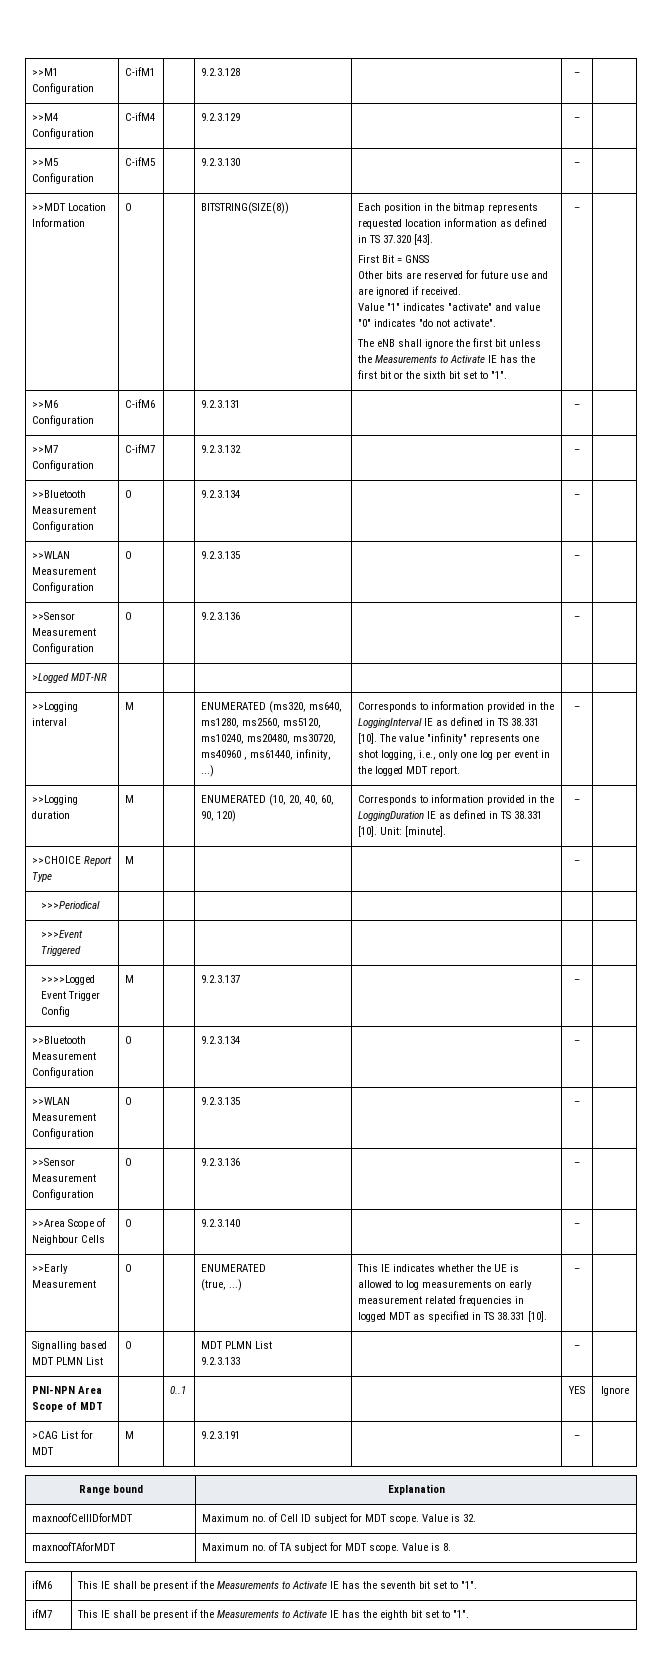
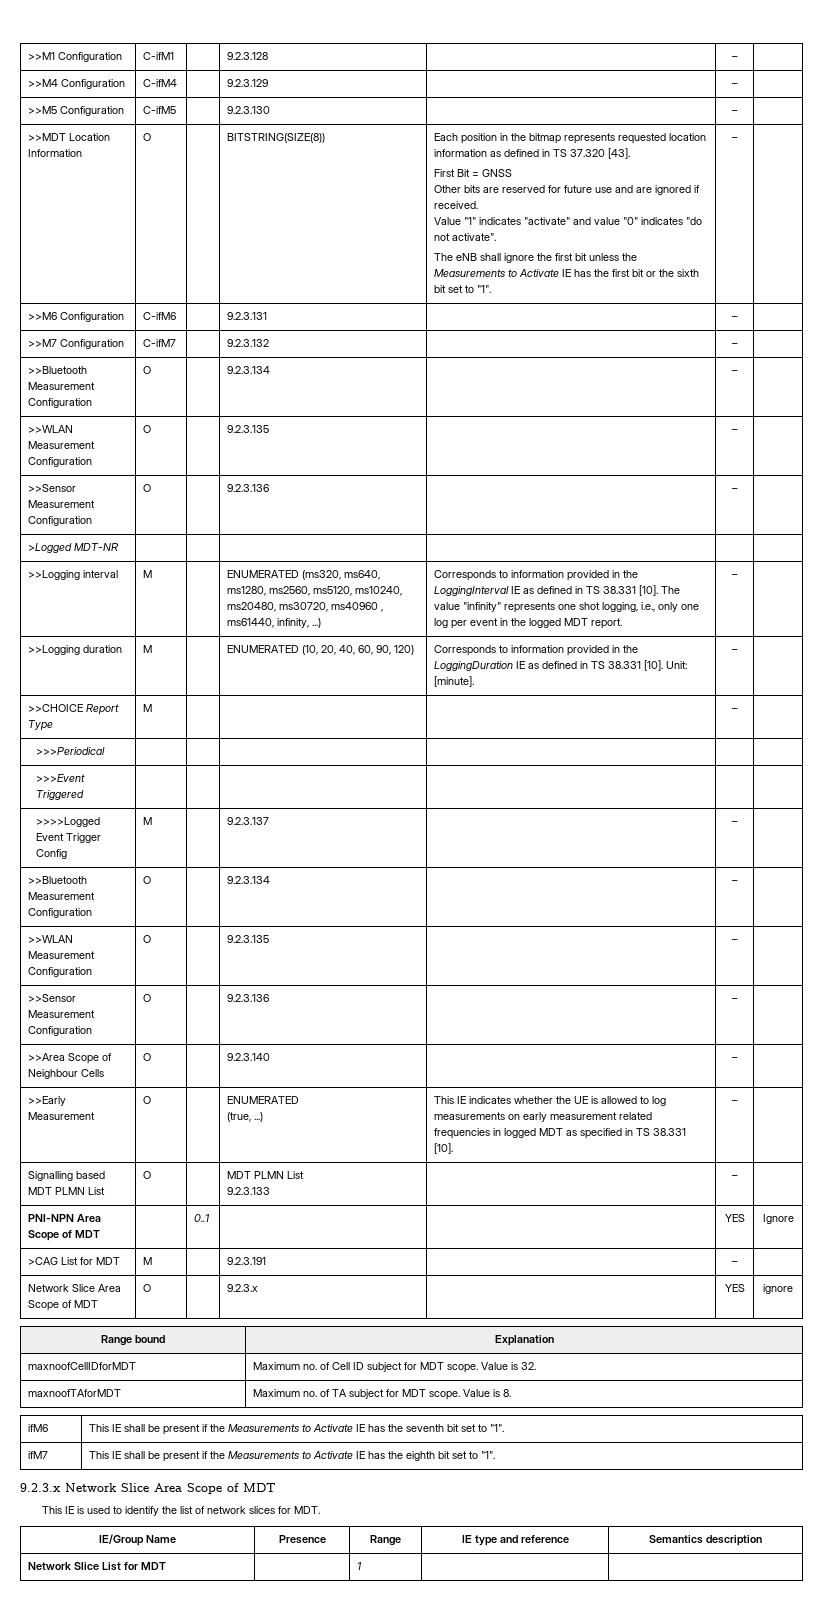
+ Network Slice Area Scope of MDT | O | | 9.2.3.x | | YES | ignore
+ 9.2.3.x Network Slice Area Scope of MDT
+ This IE is used to identify the list of network slices for MDT.
+ IE/Group Name | Presence | Range | IE type and reference | Semantics description
+ Network Slice List for MDT | | 1 | |

